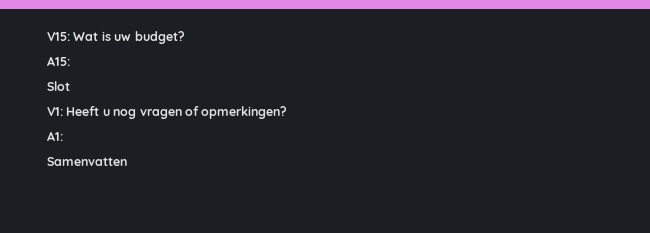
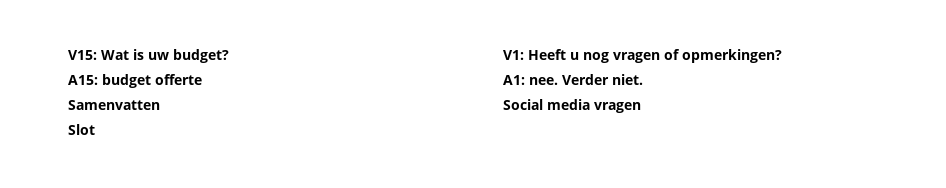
- A15:
+ A15: budget offerte
+ Samenvatten
- A1:
- Samenvatten
+ A1: nee. Verder niet.
+ Social media vragen

